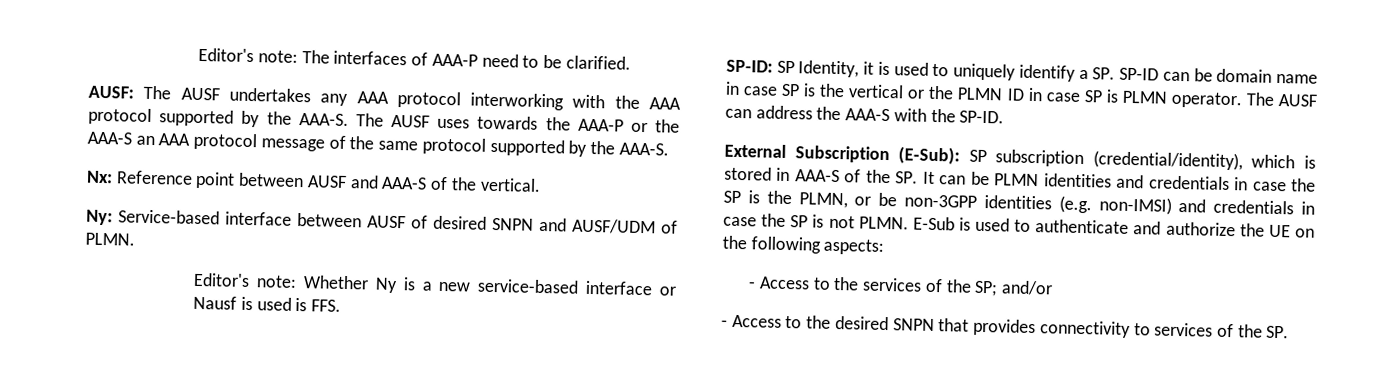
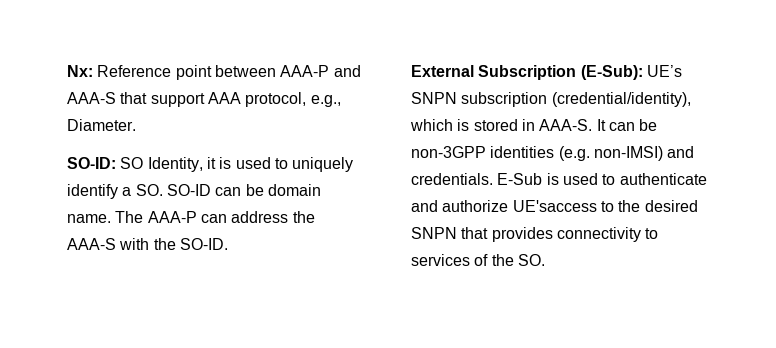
- Editor's note: The interfaces of AAA-P need to be clarified.
- AUSF: The AUSF undertakes any AAA protocol interworking with the AAA protocol supported by the AAA-S. The AUSF uses towards the AAA-P or the AAA-S an AAA protocol message of the same protocol supported by the AAA-S.
- Nx: Reference point between AUSF and AAA-S of the vertical.
- Ny: Service-based interface between AUSF of desired SNPN and AUSF/UDM of PLMN.
- Editor's note: Whether Ny is a new service-based interface or Nausf is used is FFS.
- SP-ID: SP Identity, it is used to uniquely identify a SP. SP-ID can be domain name in case SP is the vertical or the PLMN ID in case SP is PLMN operator. The AUSF can address the AAA-S with the SP-ID.
+ Nx: Reference point between AAA-P and AAA-S that support AAA protocol, e.g., Diameter.
+ SO-ID: SO Identity, it is used to uniquely identify a SO. SO-ID can be domain name. The AAA-P can address the AAA-S with the SO-ID.
- External Subscription (E-Sub): SP subscription (credential/identity), which is stored in AAA-S of the SP. It can be PLMN identities and credentials in case the SP is the PLMN, or be non-3GPP identities (e.g. non-IMSI) and credentials in case the SP is not PLMN.
+ External Subscription (E-Sub): UE’s SNPN subscription (credential/identity), which is stored in AAA-S. It can be non-3GPP identities (e.g. non-IMSI) and credentials.
- E-Sub is used to authenticate and authorize the UE on the following aspects:
- - Access to the services of the SP; and/or
- - Access to the desired SNPN that provides connectivity to services of the SP.
+ E-Sub is used to authenticate and authorize UE'saccess to the desired SNPN that provides connectivity to services of the SO.

